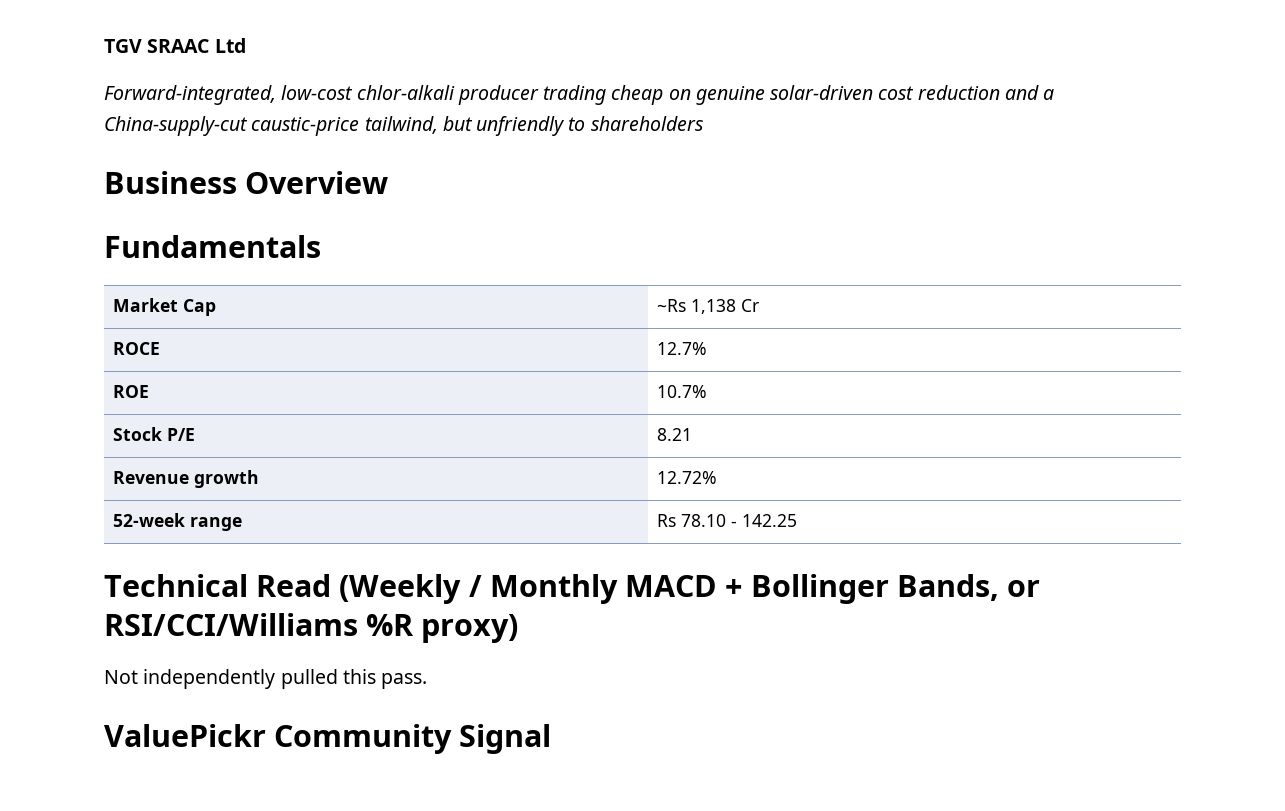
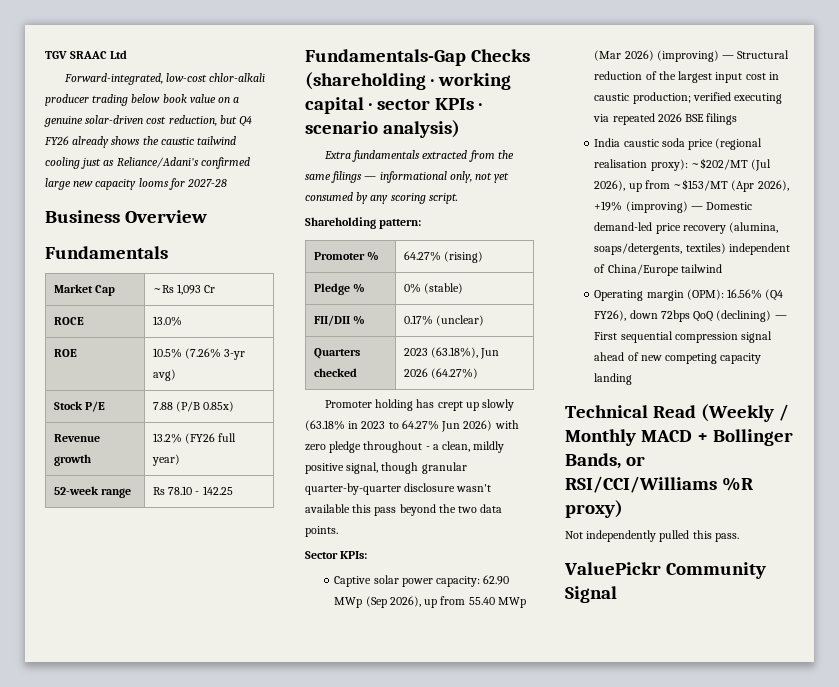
- Forward-integrated, low-cost chlor-alkali producer trading cheap on genuine solar-driven cost reduction and a China-supply-cut caustic-price tailwind, but unfriendly to shareholders
+ Forward-integrated, low-cost chlor-alkali producer trading below book value on a genuine solar-driven cost reduction, but Q4 FY26 already shows the caustic tailwind cooling just as Reliance/Adani's confirmed large new capacity looms for 2027-28
- Market Cap | ~Rs 1,138 Cr
+ Market Cap | ~Rs 1,093 Cr
- ROCE | 12.7%
+ ROCE | 13.0%
- ROE | 10.7%
+ ROE | 10.5% (7.26% 3-yr avg)
- Stock P/E | 8.21
+ Stock P/E | 7.88 (P/B 0.85x)
- Revenue growth | 12.72%
+ Revenue growth | 13.2% (FY26 full year)
+ Fundamentals-Gap Checks (shareholding · working capital · sector KPIs · scenario analysis)
+ Extra fundamentals extracted from the same filings — informational only, not yet consumed by any scoring script.
+ Shareholding pattern:
+ Promoter % | 64.27% (rising)
+ Pledge % | 0% (stable)
+ FII/DII % | 0.17% (unclear)
+ Quarters checked | 2023 (63.18%), Jun 2026 (64.27%)
+ Promoter holding has crept up slowly (63.18% in 2023 to 64.27% Jun 2026) with zero pledge throughout - a clean, mildly positive signal, though granular quarter-by-quarter disclosure wasn't available this pass beyond the two data points.
+ Sector KPIs:
+ Captive solar power capacity: 62.90 MWp (Sep 2026), up from 55.40 MWp (Mar 2026) (improving) — Structural reduction of the largest input cost in caustic production; verified executing via repeated 2026 BSE filings
+ India caustic soda price (regional realisation proxy): ~$202/MT (Jul 2026), up from ~$153/MT (Apr 2026), +19% (improving) — Domestic demand-led price recovery (alumina, soaps/detergents, textiles) independent of China/Europe tailwind
+ Operating margin (OPM): 16.56% (Q4 FY26), down 72bps QoQ (declining) — First sequential compression signal ahead of new competing capacity landing

